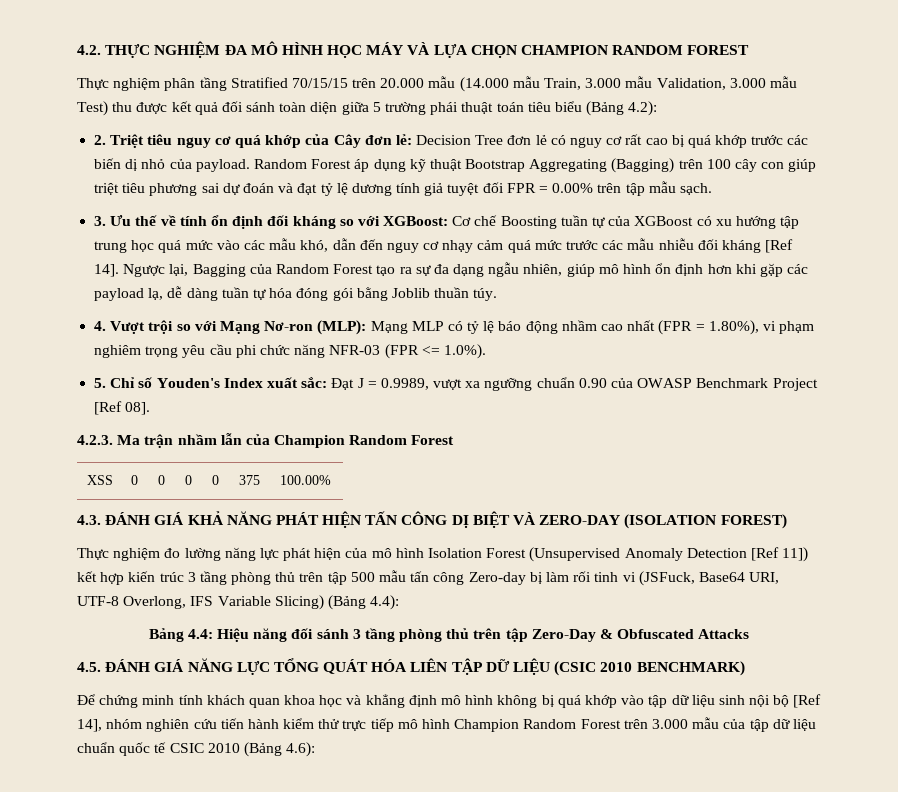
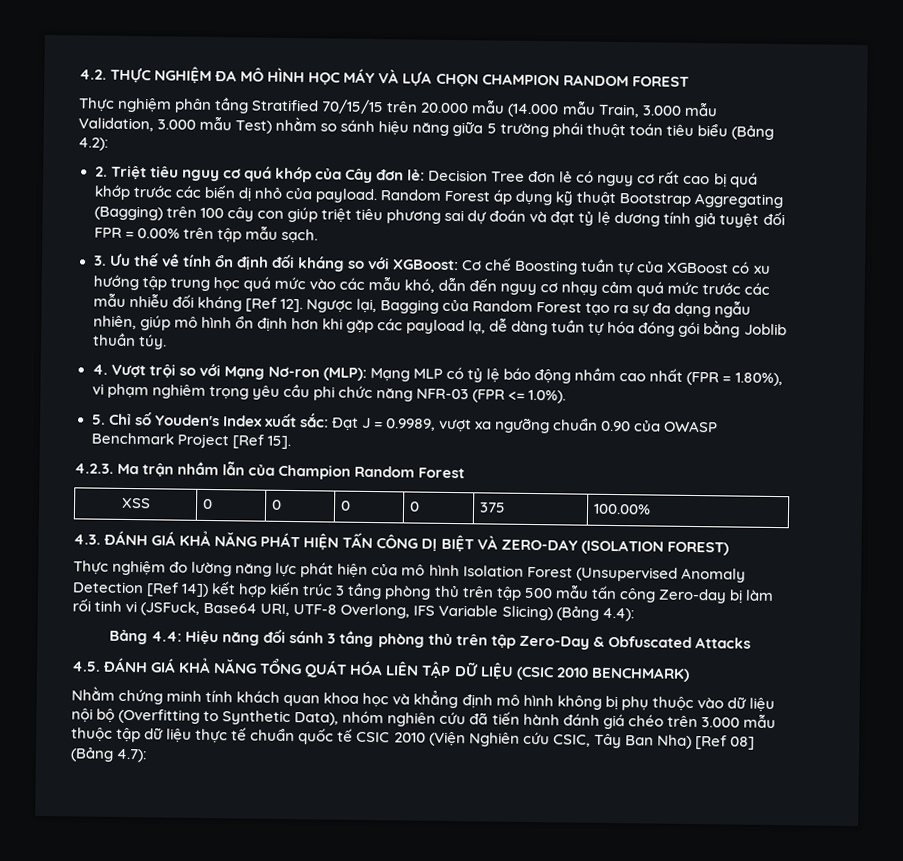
- Thực nghiệm phân tầng Stratified 70/15/15 trên 20.000 mẫu (14.000 mẫu Train, 3.000 mẫu Validation, 3.000 mẫu Test) thu được kết quả đối sánh toàn diện giữa 5 trường phái thuật toán tiêu biểu (Bảng 4.2):
+ Thực nghiệm phân tầng Stratified 70/15/15 trên 20.000 mẫu (14.000 mẫu Train, 3.000 mẫu Validation, 3.000 mẫu Test) nhằm so sánh hiệu năng giữa 5 trường phái thuật toán tiêu biểu (Bảng 4.2):
- 3. Ưu thế về tính ổn định đối kháng so với XGBoost: Cơ chế Boosting tuần tự của XGBoost có xu hướng tập trung học quá mức vào các mẫu khó, dẫn đến nguy cơ nhạy cảm quá mức trước các mẫu nhiễu đối kháng [Ref 14].
+ 3. Ưu thế về tính ổn định đối kháng so với XGBoost: Cơ chế Boosting tuần tự của XGBoost có xu hướng tập trung học quá mức vào các mẫu khó, dẫn đến nguy cơ nhạy cảm quá mức trước các mẫu nhiễu đối kháng [Ref 12].
- 5. Chỉ số Youden's Index xuất sắc: Đạt J = 0.9989, vượt xa ngưỡng chuẩn 0.90 của OWASP Benchmark Project [Ref 08].
+ 5. Chỉ số Youden's Index xuất sắc: Đạt J = 0.9989, vượt xa ngưỡng chuẩn 0.90 của OWASP Benchmark Project [Ref 15].
- Thực nghiệm đo lường năng lực phát hiện của mô hình Isolation Forest (Unsupervised Anomaly Detection [Ref 11]) kết hợp kiến trúc 3 tầng phòng thủ trên tập 500 mẫu tấn công Zero-day bị làm rối tinh vi (JSFuck, Base64 URI, UTF-8 Overlong, IFS Variable Slicing) (Bảng 4.4):
+ Thực nghiệm đo lường năng lực phát hiện của mô hình Isolation Forest (Unsupervised Anomaly Detection [Ref 14]) kết hợp kiến trúc 3 tầng phòng thủ trên tập 500 mẫu tấn công Zero-day bị làm rối tinh vi (JSFuck, Base64 URI, UTF-8 Overlong, IFS Variable Slicing) (Bảng 4.4):
- 4.5. ĐÁNH GIÁ NĂNG LỰC TỔNG QUÁT HÓA LIÊN TẬP DỮ LIỆU (CSIC 2010 BENCHMARK)
+ 4.5. ĐÁNH GIÁ KHẢ NĂNG TỔNG QUÁT HÓA LIÊN TẬP DỮ LIỆU (CSIC 2010 BENCHMARK)
- Để chứng minh tính khách quan khoa học và khẳng định mô hình không bị quá khớp vào tập dữ liệu sinh nội bộ [Ref 14], nhóm nghiên cứu tiến hành kiểm thử trực tiếp mô hình Champion Random Forest trên 3.000 mẫu của tập dữ liệu chuẩn quốc tế CSIC 2010 (Bảng 4.6):
+ Nhằm chứng minh tính khách quan khoa học và khẳng định mô hình không bị phụ thuộc vào dữ liệu nội bộ (Overfitting to Synthetic Data), nhóm nghiên cứu đã tiến hành đánh giá chéo trên 3.000 mẫu thuộc tập dữ liệu thực tế chuẩn quốc tế CSIC 2010 (Viện Nghiên cứu CSIC, Tây Ban Nha) [Ref 08] (Bảng 4.7):

